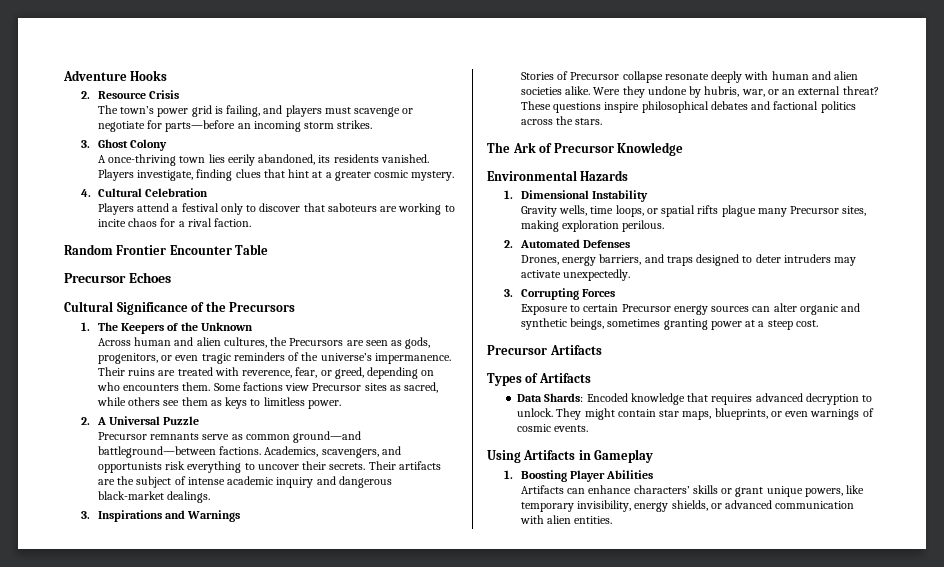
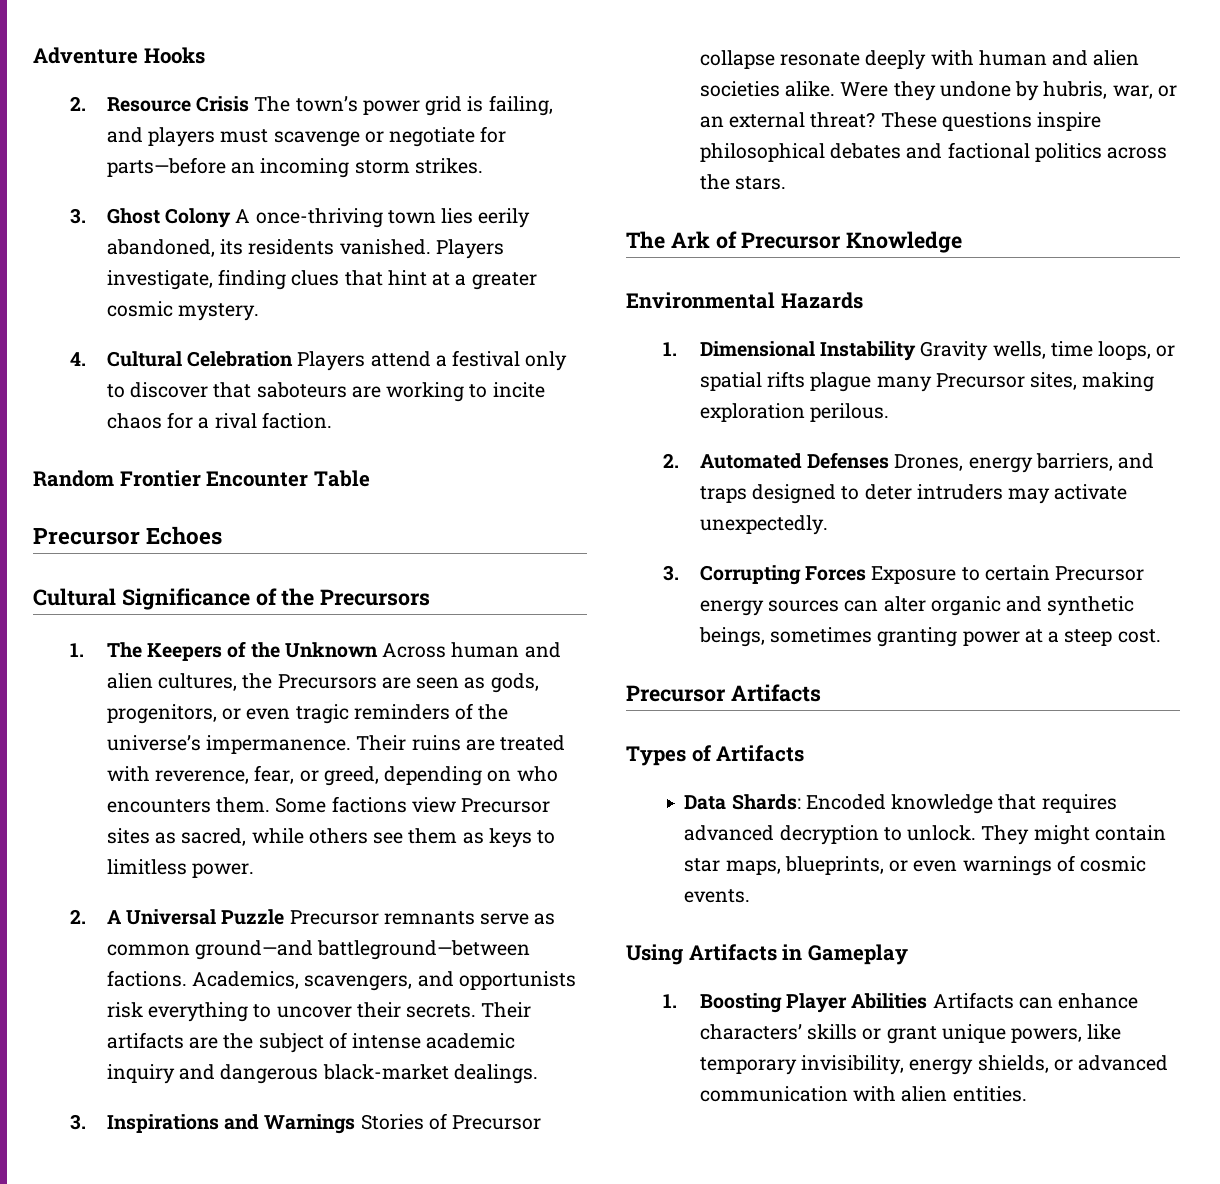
- 2. Resource Crisis
- The town’s power grid is failing, and players must scavenge or negotiate for parts—before an incoming storm strikes.
+ 2. Resource Crisis The town’s power grid is failing, and players must scavenge or negotiate for parts—before an incoming storm strikes.
- 3. Ghost Colony
- A once-thriving town lies eerily abandoned, its residents vanished.
+ 3. Ghost Colony A once-thriving town lies eerily abandoned, its residents vanished.
- 4. Cultural Celebration
- Players attend a festival only to discover that saboteurs are working to incite chaos for a rival faction.
+ 4. Cultural Celebration Players attend a festival only to discover that saboteurs are working to incite chaos for a rival faction.
- 1. The Keepers of the Unknown
- Across human and alien cultures, the Precursors are seen as gods, progenitors, or even tragic reminders of the universe’s impermanence.
+ 1. The Keepers of the Unknown Across human and alien cultures, the Precursors are seen as gods, progenitors, or even tragic reminders of the universe’s impermanence.
- 2. A Universal Puzzle
- Precursor remnants serve as common ground—and battleground—between factions.
+ 2. A Universal Puzzle Precursor remnants serve as common ground—and battleground—between factions.
- 3. Inspirations and Warnings
- Stories of Precursor collapse resonate deeply with human and alien societies alike.
+ 3. Inspirations and Warnings Stories of Precursor collapse resonate deeply with human and alien societies alike.
- 1. Dimensional Instability
- Gravity wells, time loops, or spatial rifts plague many Precursor sites, making exploration perilous.
+ 1. Dimensional Instability Gravity wells, time loops, or spatial rifts plague many Precursor sites, making exploration perilous.
- 2. Automated Defenses
- Drones, energy barriers, and traps designed to deter intruders may activate unexpectedly.
+ 2. Automated Defenses Drones, energy barriers, and traps designed to deter intruders may activate unexpectedly.
- 3. Corrupting Forces
- Exposure to certain Precursor energy sources can alter organic and synthetic beings, sometimes granting power at a steep cost.
+ 3. Corrupting Forces Exposure to certain Precursor energy sources can alter organic and synthetic beings, sometimes granting power at a steep cost.
- 1. Boosting Player Abilities
- Artifacts can enhance characters’ skills or grant unique powers, like temporary invisibility, energy shields, or advanced communication with alien entities.
+ 1. Boosting Player Abilities Artifacts can enhance characters’ skills or grant unique powers, like temporary invisibility, energy shields, or advanced communication with alien entities.

